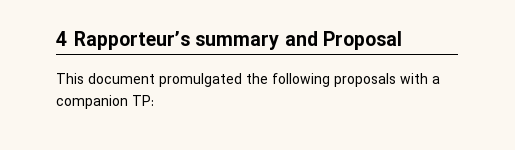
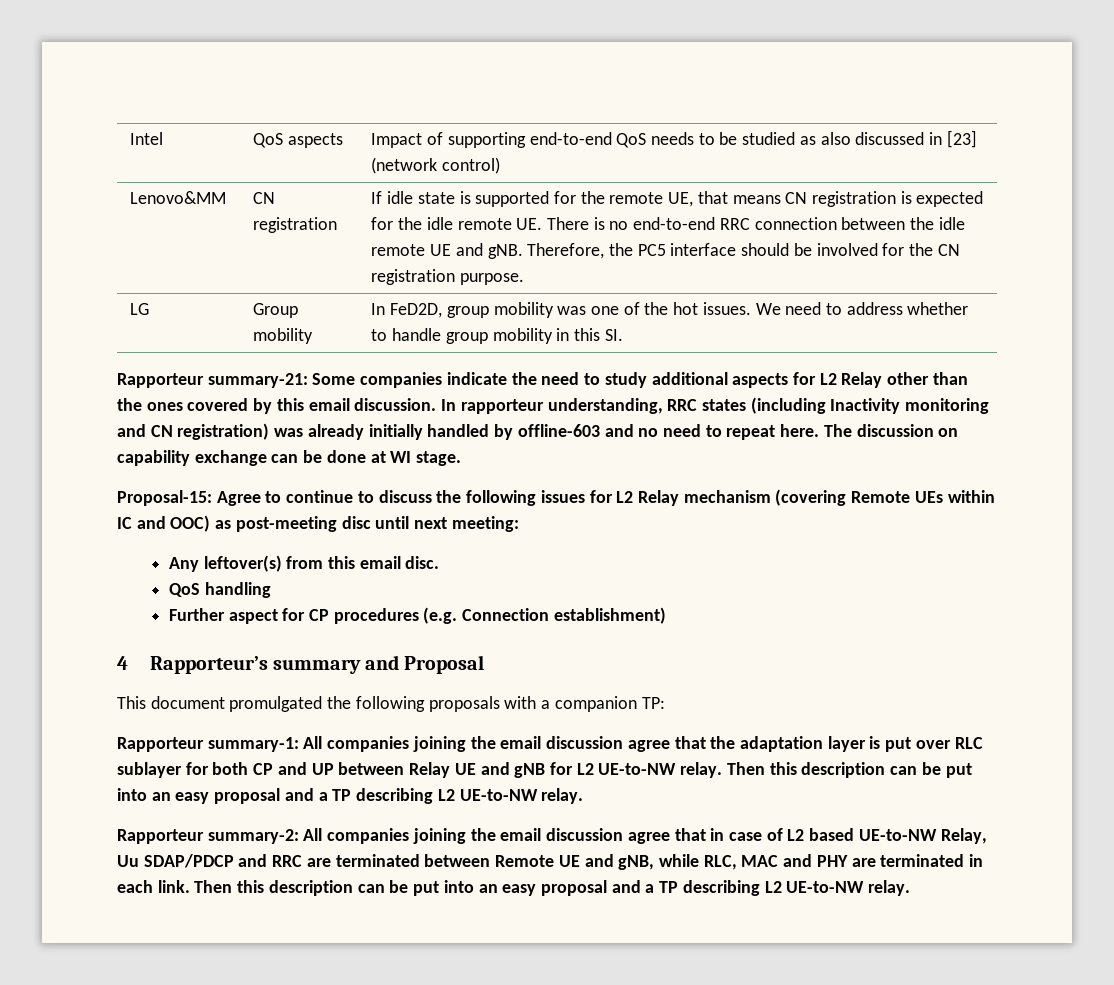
+ Intel | QoS aspects | Impact of supporting end-to-end QoS needs to be studied as also discussed in [23] (network control)
+ Lenovo&MM | CN registration | If idle state is supported for the remote UE, that means CN registration is expected for the idle remote UE. There is no end-to-end RRC connection between the idle remote UE and gNB. Therefore, the PC5 interface should be involved for the CN registration purpose.
+ LG | Group mobility | In FeD2D, group mobility was one of the hot issues. We need to address whether to handle group mobility in this SI.
+ Rapporteur summary-21: Some companies indicate the need to study additional aspects for L2 Relay other than the ones covered by this email discussion. In rapporteur understanding, RRC states (including Inactivity monitoring and CN registration) was already initially handled by offline-603 and no need to repeat here. The discussion on capability exchange can be done at WI stage.
+ Proposal-15: Agree to continue to discuss the following issues for L2 Relay mechanism (covering Remote UEs within IC and OOC) as post-meeting disc until next meeting:
+ Any leftover(s) from this email disc.
+ QoS handling
+ Further aspect for CP procedures (e.g. Connection establishment)
+ Rapporteur summary-1: All companies joining the email discussion agree that the adaptation layer is put over RLC sublayer for both CP and UP between Relay UE and gNB for L2 UE-to-NW relay. Then this description can be put into an easy proposal and a TP describing L2 UE-to-NW relay.
+ Rapporteur summary-2: All companies joining the email discussion agree that in case of L2 based UE-to-NW Relay, Uu SDAP/PDCP and RRC are terminated between Remote UE and gNB, while RLC, MAC and PHY are terminated in each link. Then this description can be put into an easy proposal and a TP describing L2 UE-to-NW relay.

